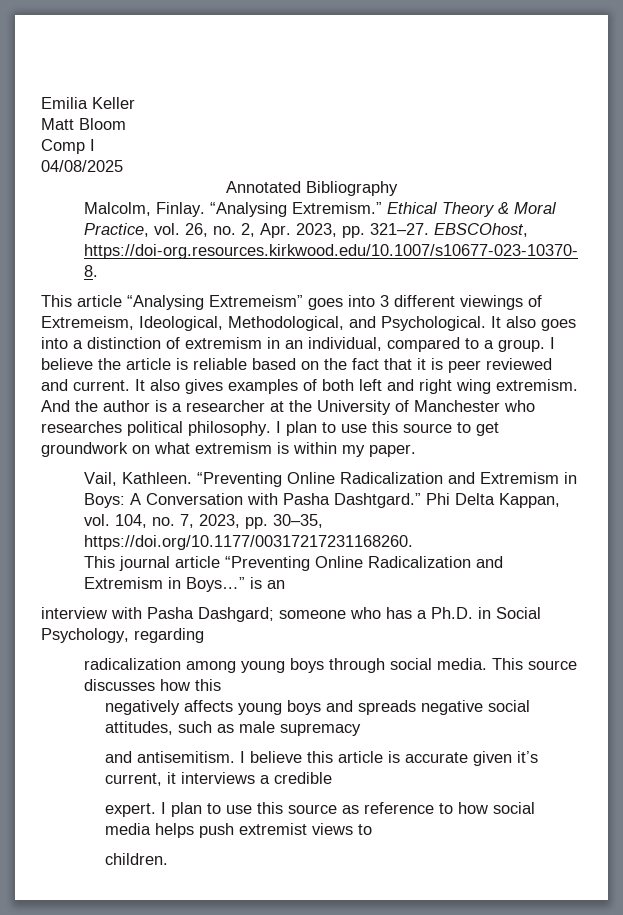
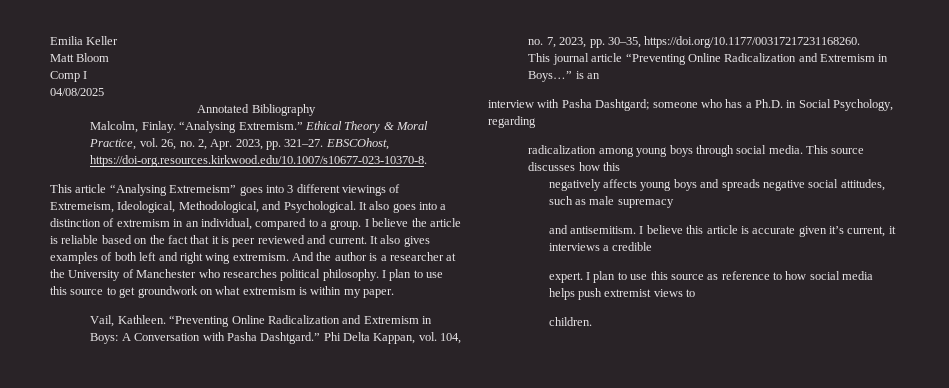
- interview with Pasha Dashgard; someone who has a Ph.D. in Social Psychology, regarding
+ interview with Pasha Dashtgard; someone who has a Ph.D. in Social Psychology, regarding

